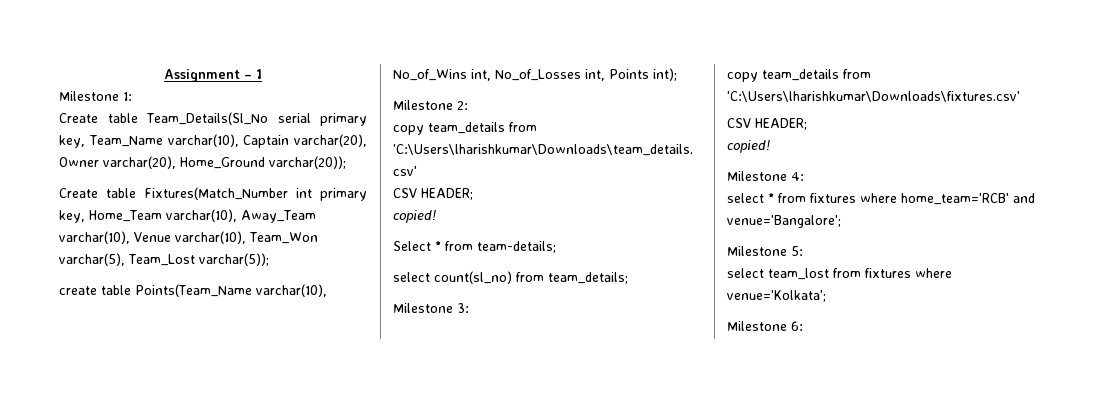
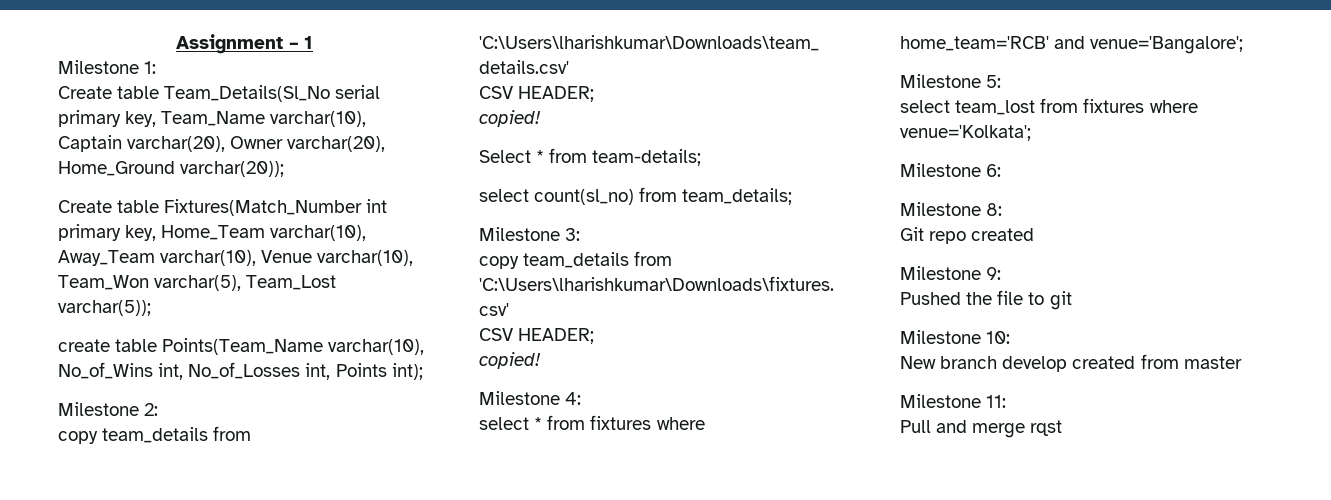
+ Milestone 8:
+ Git repo created
+ Milestone 9:
+ Pushed the file to git
+ Milestone 10:
+ New branch develop created from master
+ Milestone 11:
+ Pull and merge rqst

